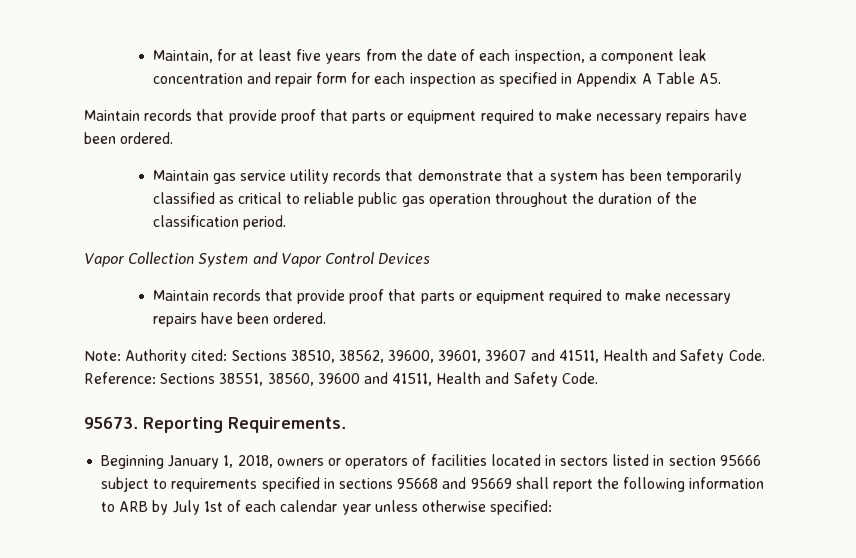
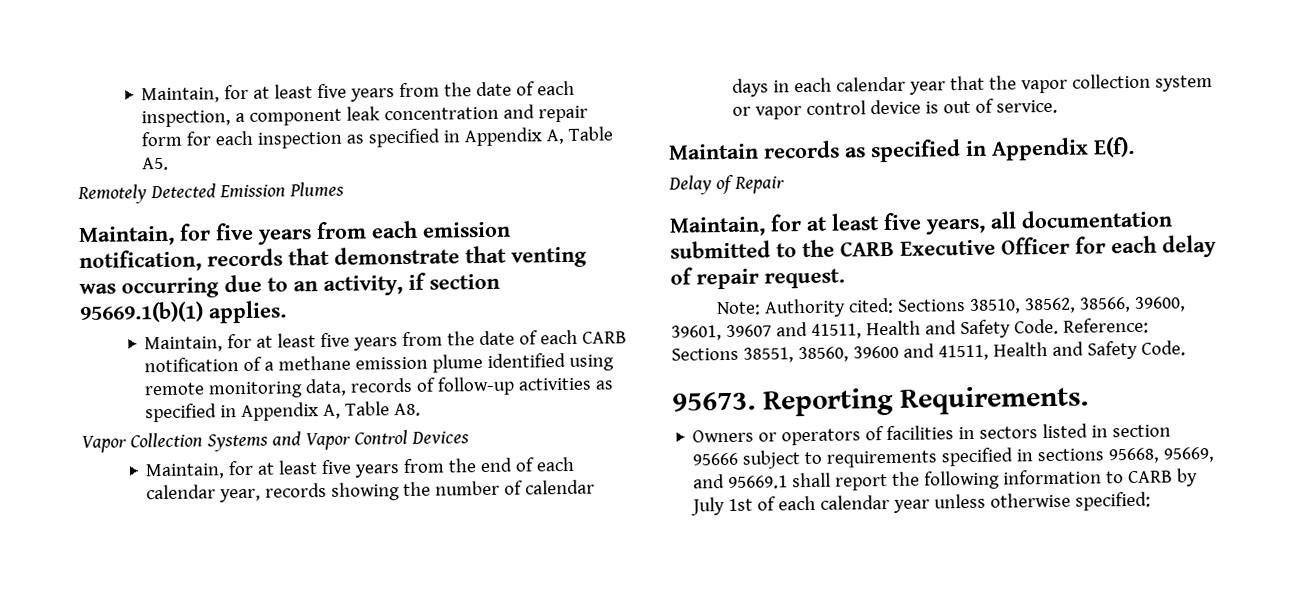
- Maintain, for at least five years from the date of each inspection, a component leak concentration and repair form for each inspection as specified in Appendix A Table A5.
- Maintain records that provide proof that parts or equipment required to make necessary repairs have been ordered.
- Maintain gas service utility records that demonstrate that a system has been temporarily classified as critical to reliable public gas operation throughout the duration of the classification period.
+ Maintain, for at least five years from the date of each inspection, a component leak concentration and repair form for each inspection as specified in Appendix A, Table A5.
+ Remotely Detected Emission Plumes
+ Maintain, for five years from each emission notification, records that demonstrate that venting was occurring due to an activity, if section 95669.1(b)(1) applies.
+ Maintain, for at least five years from the date of each CARB notification of a methane emission plume identified using remote monitoring data, records of follow-up activities as specified in Appendix A, Table A8.
- Vapor Collection System and Vapor Control Devices
- Maintain records that provide proof that parts or equipment required to make necessary repairs have been ordered.
+ Vapor Collection Systems and Vapor Control Devices
+ Maintain, for at least five years from the end of each calendar year, records showing the number of calendar days in each calendar year that the vapor collection system or vapor control device is out of service.
+ Maintain records as specified in Appendix E(f).
+ Delay of Repair
+ Maintain, for at least five years, all documentation submitted to the CARB Executive Officer for each delay of repair request.
- Note: Authority cited: Sections 38510, 38562, 39600, 39601, 39607 and 41511, Health and Safety Code.
+ Note: Authority cited: Sections 38510, 38562, 38566, 39600, 39601, 39607 and 41511, Health and Safety Code.
- Beginning January 1, 2018, owners or operators of facilities located in sectors listed in section 95666 subject to requirements specified in sections 95668 and 95669 shall report the following information to ARB by July 1st of each calendar year unless otherwise specified:
+ Owners or operators of facilities in sectors listed in section 95666 subject to requirements specified in sections 95668, 95669, and 95669.1 shall report the following information to CARB by July 1st of each calendar year unless otherwise specified:

